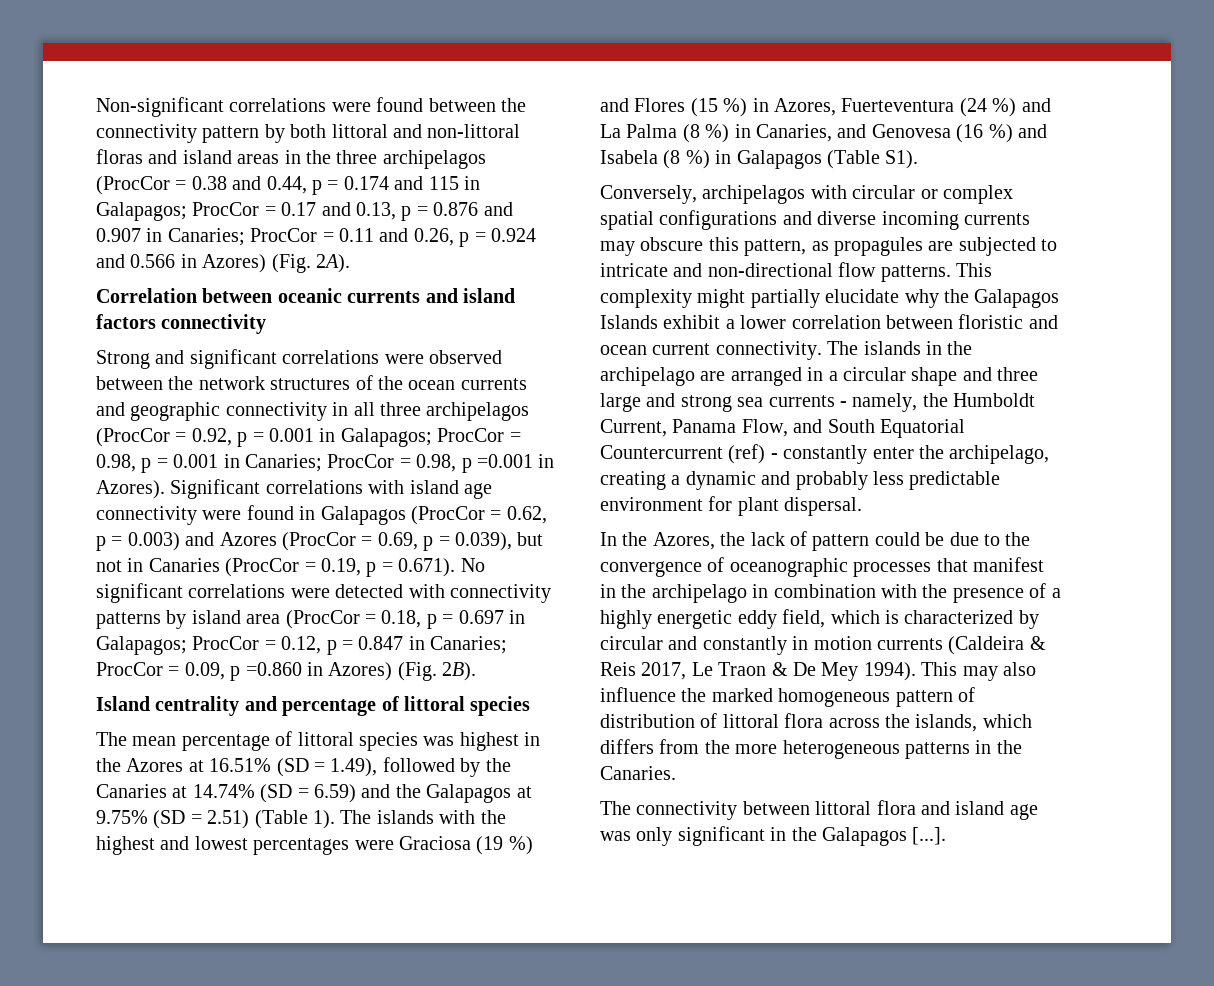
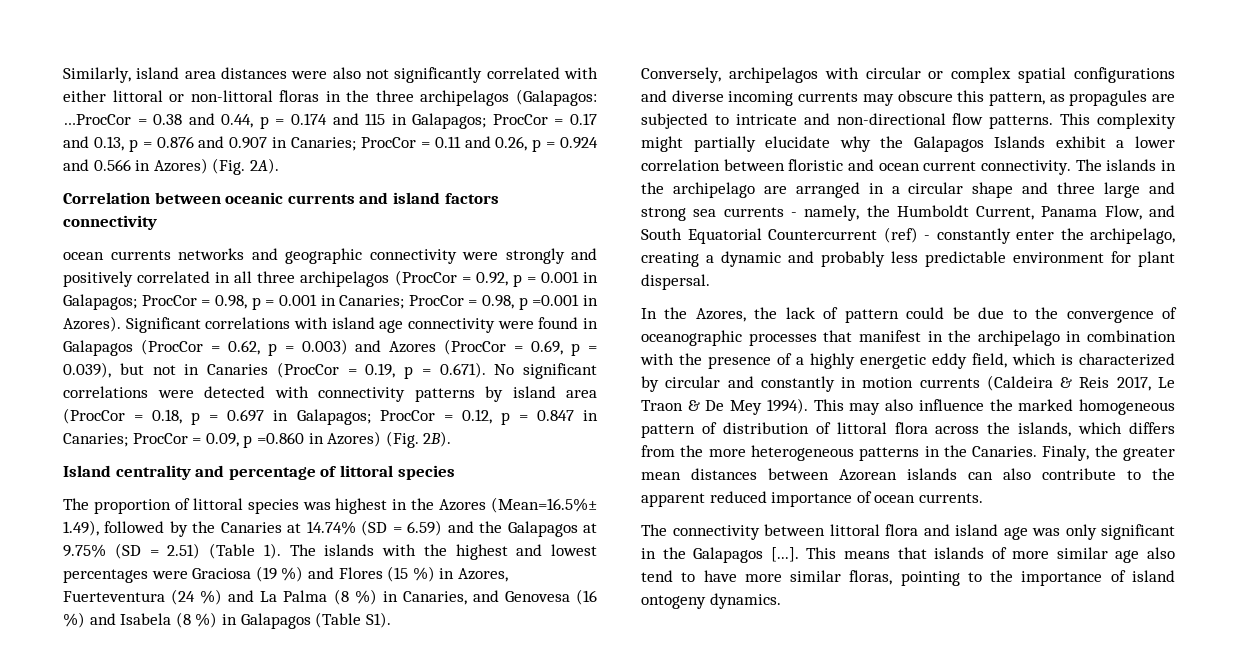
- Non-significant correlations were found between the connectivity pattern by both littoral and non-littoral floras and island areas in the three archipelagos (ProcCor = 0.38 and 0.44, p = 0.174 and 115 in Galapagos; ProcCor = 0.17 and 0.13, p = 0.876 and 0.907 in Canaries; ProcCor = 0.11 and 0.26, p = 0.924 and 0.566 in Azores) (Fig. 2A).
+ Similarly, island area distances were also not significantly correlated with either littoral or non-littoral floras in the three archipelagos (Galapagos: …ProcCor = 0.38 and 0.44, p = 0.174 and 115 in Galapagos; ProcCor = 0.17 and 0.13, p = 0.876 and 0.907 in Canaries; ProcCor = 0.11 and 0.26, p = 0.924 and 0.566 in Azores) (Fig. 2A).
- Strong and significant correlations were observed between the network structures of the ocean currents and geographic connectivity in all three archipelagos (ProcCor = 0.92, p = 0.001 in Galapagos; ProcCor = 0.98, p = 0.001 in Canaries; ProcCor = 0.98, p =0.001 in Azores).
+ ocean currents networks and geographic connectivity were strongly and positively correlated in all three archipelagos (ProcCor = 0.92, p = 0.001 in Galapagos; ProcCor = 0.98, p = 0.001 in Canaries; ProcCor = 0.98, p =0.001 in Azores).
- The mean percentage of littoral species was highest in the Azores at 16.51% (SD = 1.49), followed by the Canaries at 14.74% (SD = 6.59) and the Galapagos at 9.75% (SD = 2.51) (Table 1).
+ The proportion of littoral species was highest in the Azores (Mean=16.5%± 1.49), followed by the Canaries at 14.74% (SD = 6.59) and the Galapagos at 9.75% (SD = 2.51) (Table 1).
+ Finaly, the greater mean distances between Azorean islands can also contribute to the apparent reduced importance of ocean currents.
- The connectivity between littoral flora and island age was only significant in the Galapagos [...].
+ The connectivity between littoral flora and island age was only significant in the Galapagos [...]. This means that islands of more similar age also tend to have more similar floras, pointing to the importance of island ontogeny dynamics.

